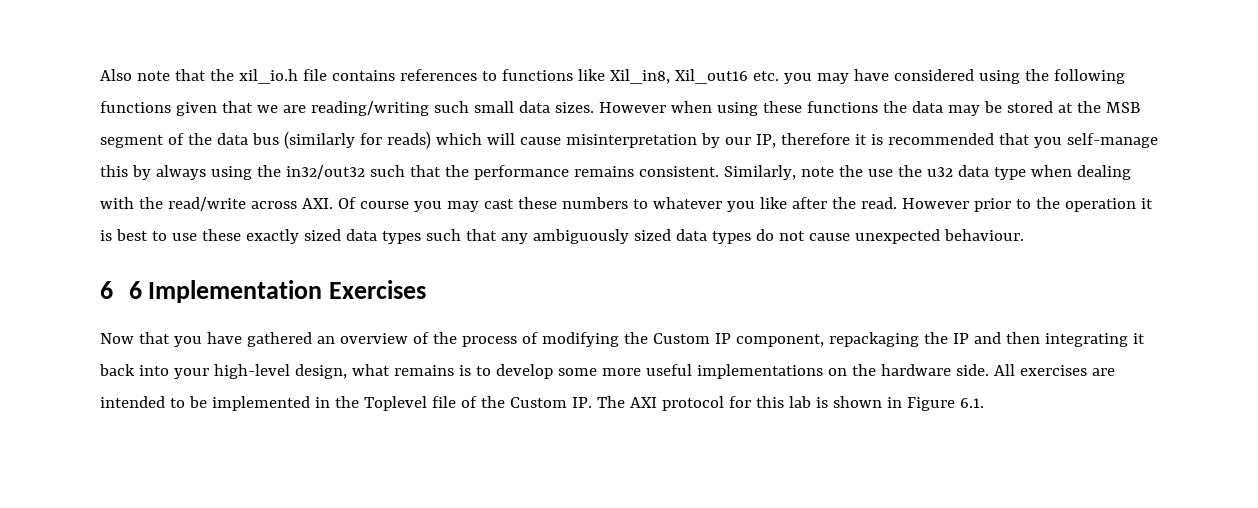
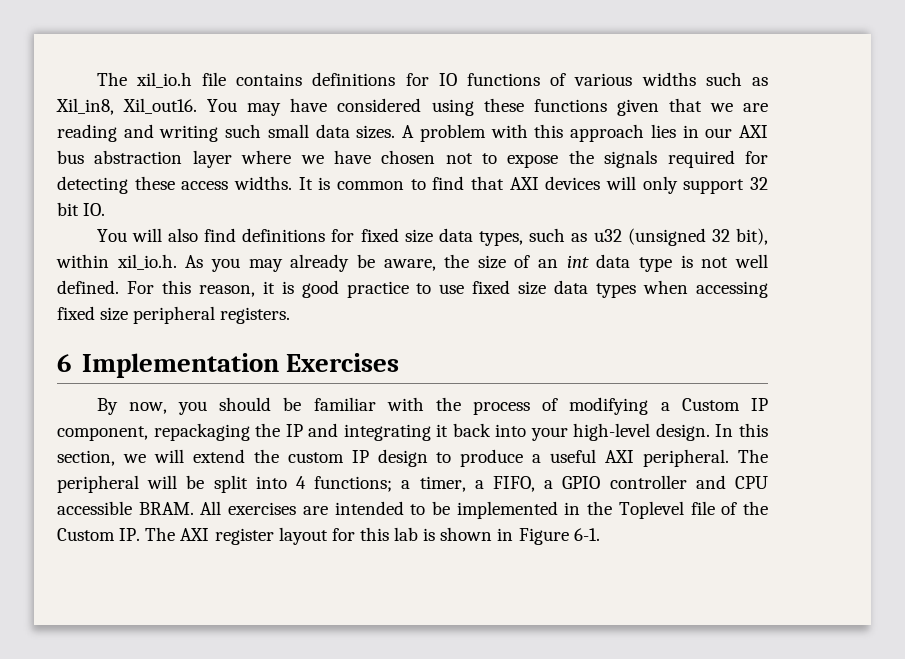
- Also note that the xil_io.h file contains references to functions like Xil_in8, Xil_out16 etc. you may have considered using the following functions given that we are reading/writing such small data sizes.
+ The xil_io.h file contains definitions for IO functions of various widths such as Xil_in8, Xil_out16. You may have considered using these functions given that we are reading and writing such small data sizes.
- However when using these functions the data may be stored at the MSB segment of the data bus (similarly for reads) which will cause misinterpretation by our IP, therefore it is recommended that you self-manage this by always using the in32/out32 such that the performance remains consistent. Similarly, note the use the u32 data type when dealing with the read/write across AXI. Of course you may cast these numbers to whatever you like after the read. However prior to the operation it is best to use these exactly sized data types such that any ambiguously sized data types do not cause unexpected behaviour.
- 6 6 Implementation Exercises
+ A problem with this approach lies in our AXI bus abstraction layer where we have chosen not to expose the signals required for detecting these access widths. It is common to find that AXI devices will only support 32 bit IO.
+ You will also find definitions for fixed size data types, such as u32 (unsigned 32 bit), within xil_io.h. As you may already be aware, the size of an int data type is not well defined. For this reason, it is good practice to use fixed size data types when accessing fixed size peripheral registers.
+ 6 Implementation Exercises
- Now that you have gathered an overview of the process of modifying the Custom IP component, repackaging the IP and then integrating it back into your high-level design, what remains is to develop some more useful implementations on the hardware side.
+ By now, you should be familiar with the process of modifying a Custom IP component, repackaging the IP and integrating it back into your high-level design. In this section, we will extend the custom IP design to produce a useful AXI peripheral. The peripheral will be split into 4 functions; a timer, a FIFO, a GPIO controller and CPU accessible BRAM.
- All exercises are intended to be implemented in the Toplevel file of the Custom IP. The AXI protocol for this lab is shown in Figure 6.1.
+ All exercises are intended to be implemented in the Toplevel file of the Custom IP. The AXI register layout for this lab is shown in Figure 6-1.

